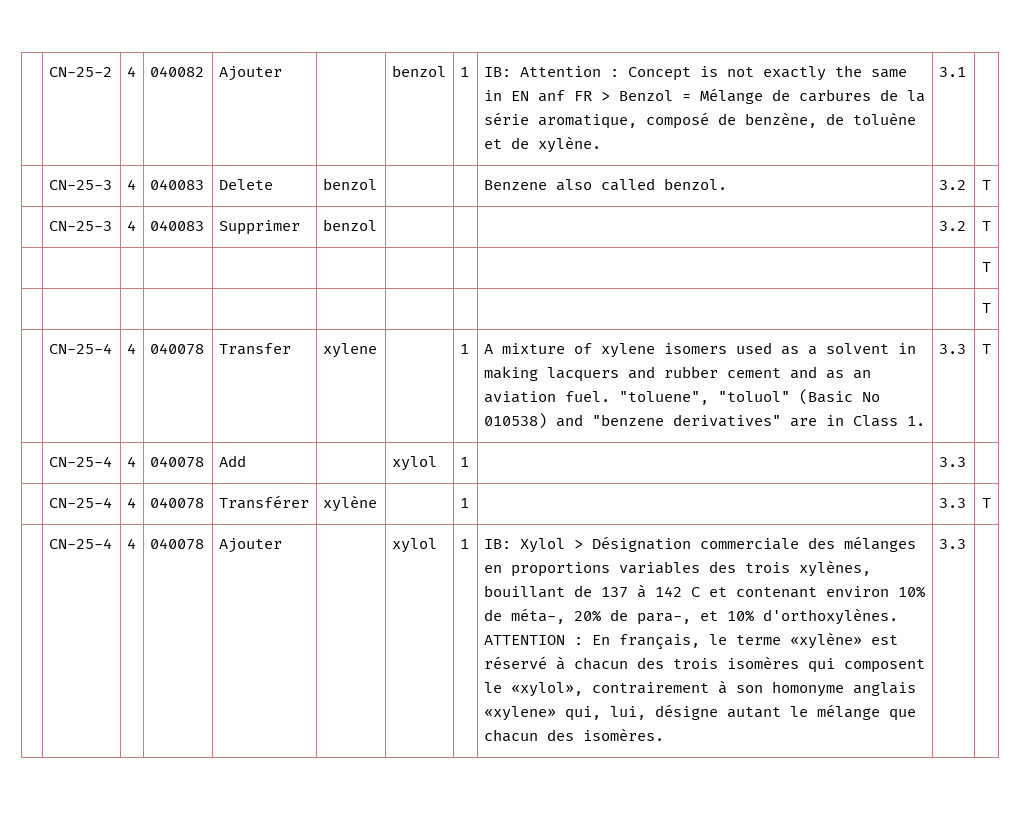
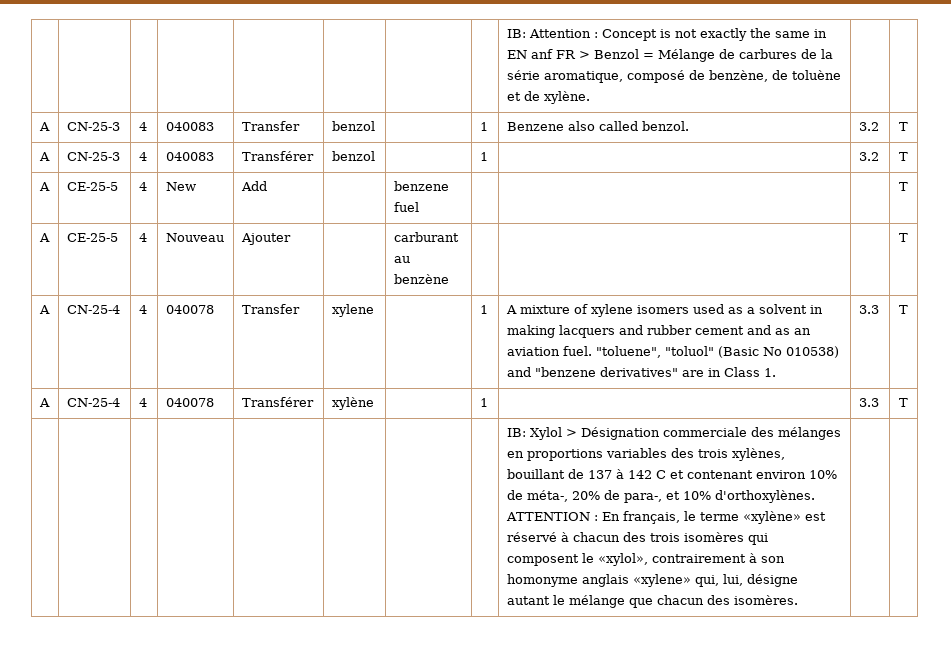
- | CN-25-2 | 4 | 040082 | Ajouter | | benzol | 1 | IB: Attention : Concept is not exactly the same in EN anf FR > Benzol = Mélange de carbures de la série aromatique, composé de benzène, de toluène et de xylène. | 3.1 |
- | CN-25-3 | 4 | 040083 | Delete | benzol | | | Benzene also called benzol. | 3.2 | T
+ | | | | | | | | IB: Attention : Concept is not exactly the same in EN anf FR > Benzol = Mélange de carbures de la série aromatique, composé de benzène, de toluène et de xylène. | |
+ A | CN-25-3 | 4 | 040083 | Transfer | benzol | | 1 | Benzene also called benzol. | 3.2 | T
- | CN-25-3 | 4 | 040083 | Supprimer | benzol | | | | 3.2 | T
- | | | | | | | | | | T
- | | | | | | | | | | T
+ A | CN-25-3 | 4 | 040083 | Transférer | benzol | | 1 | | 3.2 | T
+ A | CE-25-5 | 4 | New | Add | | benzene fuel | | | | T
+ A | CE-25-5 | 4 | Nouveau | Ajouter | | carburant au benzène | | | | T
+ A
- | CN-25-4 | 4 | 040078 | Add | | xylol | 1 | | 3.3 |
- | CN-25-4 | 4 | 040078 | Transférer | xylène | | 1 | | 3.3 | T
+ A | CN-25-4 | 4 | 040078 | Transférer | xylène | | 1 | | 3.3 | T
- CN-25-4 | 4 | 040078 | Ajouter | | xylol | 1
- ATTENTION : En français, le terme «xylène» est réservé à chacun des trois isomères qui composent le «xylol», contrairement à son homonyme anglais «xylene» qui, lui, désigne autant le mélange que chacun des isomères. | 3.3
+ ATTENTION : En français, le terme «xylène» est réservé à chacun des trois isomères qui composent le «xylol», contrairement à son homonyme anglais «xylene» qui, lui, désigne autant le mélange que chacun des isomères.

